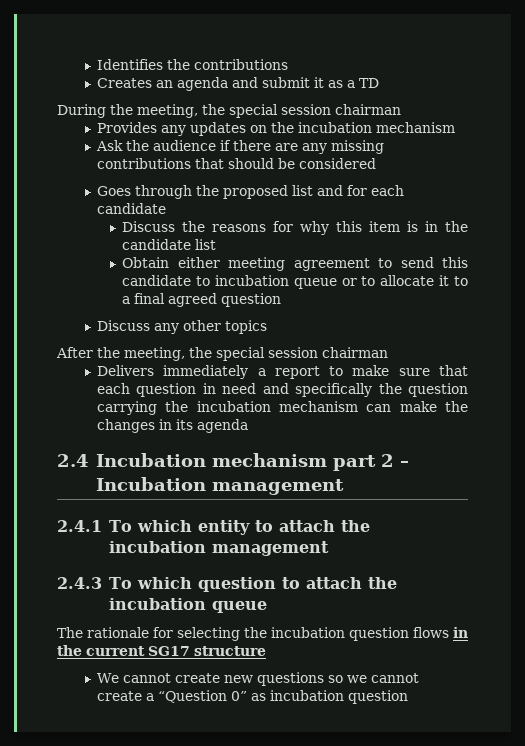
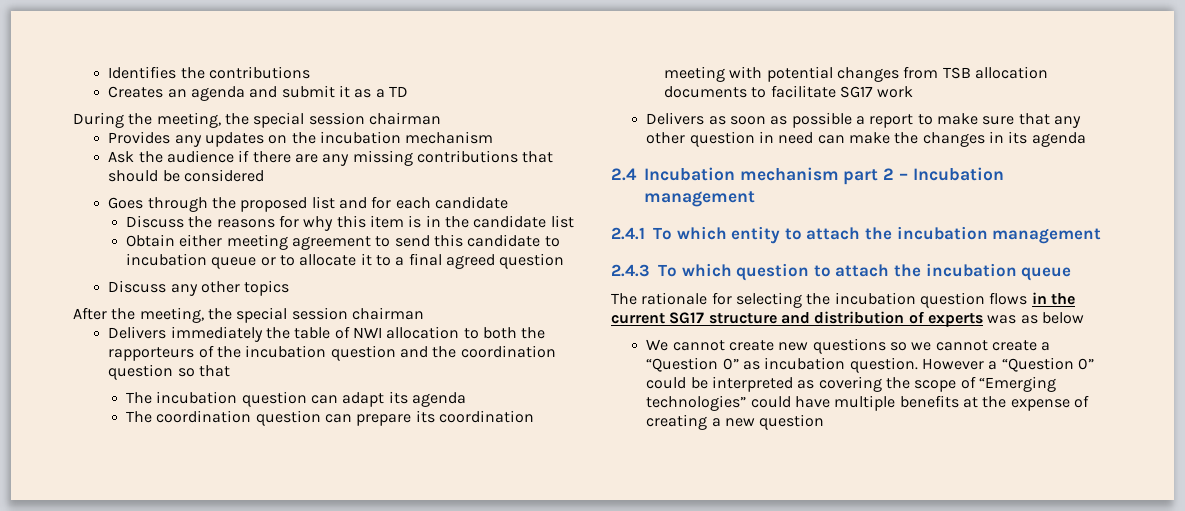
- Delivers immediately a report to make sure that each question in need and specifically the question carrying the incubation mechanism can make the changes in its agenda
+ Delivers immediately the table of NWI allocation to both the rapporteurs of the incubation question and the coordination question so that
+ The incubation question can adapt its agenda
+ The coordination question can prepare its coordination meeting with potential changes from TSB allocation documents to facilitate SG17 work
+ Delivers as soon as possible a report to make sure that any other question in need can make the changes in its agenda
- The rationale for selecting the incubation question flows in the current SG17 structure
+ The rationale for selecting the incubation question flows in the current SG17 structure and distribution of experts was as below
- We cannot create new questions so we cannot create a “Question 0” as incubation question
+ We cannot create new questions so we cannot create a “Question 0” as incubation question. However a “Question 0” could be interpreted as covering the scope of “Emerging technologies” could have multiple benefits at the expense of creating a new question

